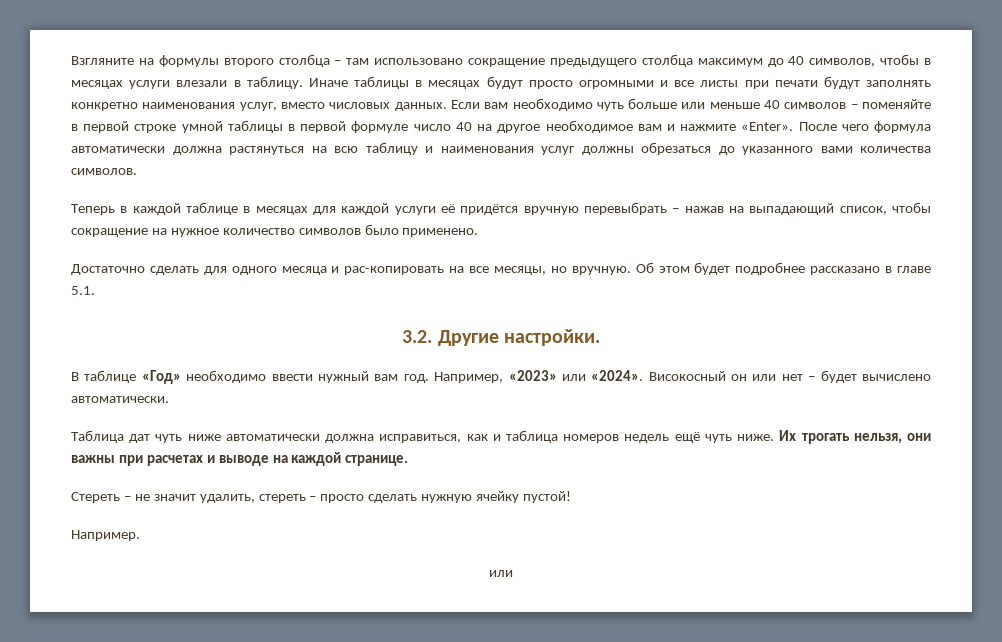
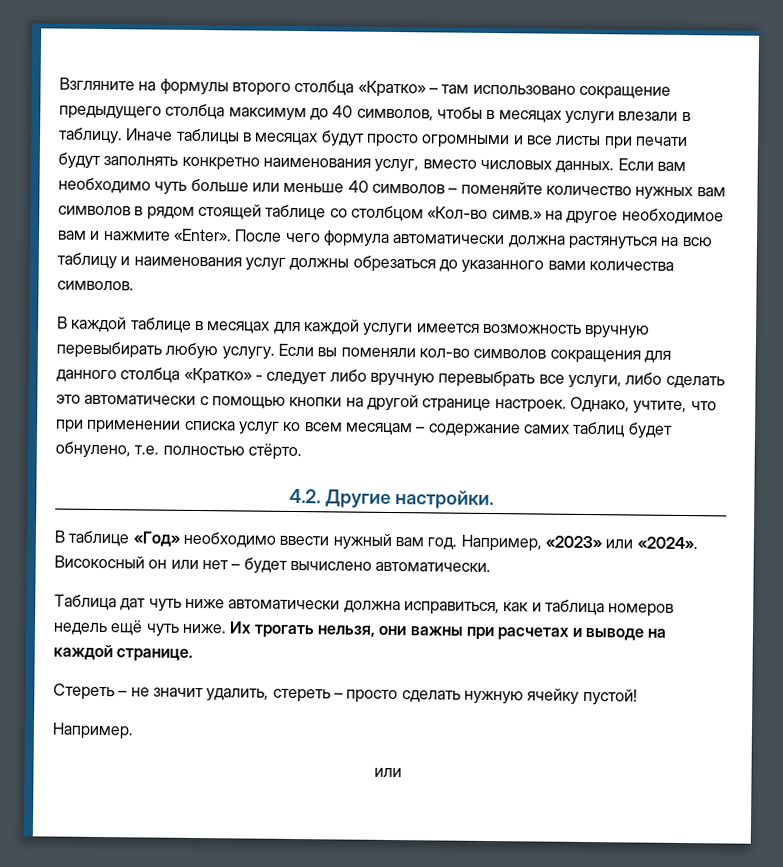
- Взгляните на формулы второго столбца – там использовано сокращение предыдущего столбца максимум до 40 символов, чтобы в месяцах услуги влезали в таблицу.
+ Взгляните на формулы второго столбца «Кратко» – там использовано сокращение предыдущего столбца максимум до 40 символов, чтобы в месяцах услуги влезали в таблицу.
- Если вам необходимо чуть больше или меньше 40 символов – поменяйте в первой строке умной таблицы в первой формуле число 40 на другое необходимое вам и нажмите «Enter».
+ Если вам необходимо чуть больше или меньше 40 символов – поменяйте количество нужных вам символов в рядом стоящей таблице со столбцом «Кол-во симв.» на другое необходимое вам и нажмите «Enter».
- Теперь в каждой таблице в месяцах для каждой услуги её придётся вручную перевыбрать – нажав на выпадающий список, чтобы сокращение на нужное количество символов было применено.
- Достаточно сделать для одного месяца и рас-копировать на все месяцы, но вручную. Об этом будет подробнее рассказано в главе 5.1.
- 3.2. Другие настройки.
+ В каждой таблице в месяцах для каждой услуги имеется возможность вручную перевыбирать любую услугу. Если вы поменяли кол-во символов сокращения для данного столбца «Кратко» - следует либо вручную перевыбрать все услуги, либо сделать это автоматически с помощью кнопки на другой странице настроек. Однако, учтите, что при применении списка услуг ко всем месяцам – содержание самих таблиц будет обнулено, т.е. полностью стёрто.
+ 4.2. Другие настройки.

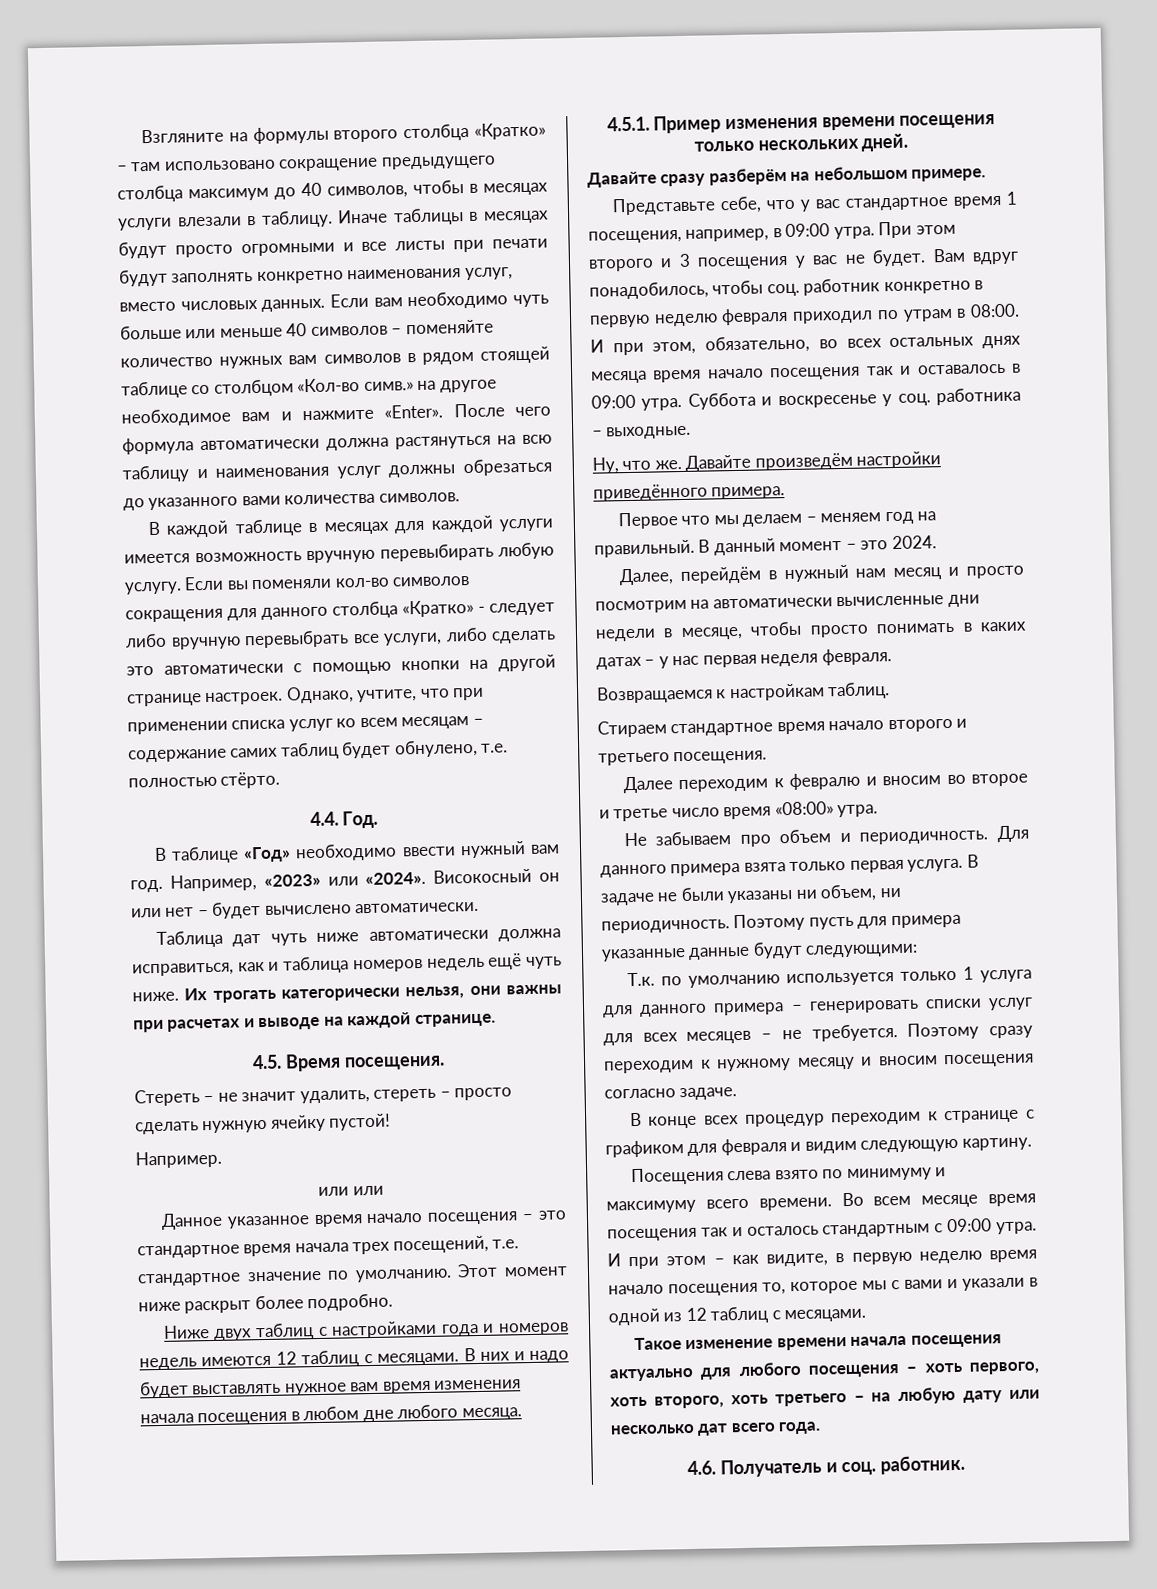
- 4.2. Другие настройки.
+ 4.4. Год.
- Их трогать нельзя, они важны при расчетах и выводе на каждой странице.
+ Их трогать категорически нельзя, они важны при расчетах и выводе на каждой странице.
+ 4.5. Время посещения.
  Например.
- или
+ или или
+ Данное указанное время начало посещения – это стандартное время начала трех посещений, т.е. стандартное значение по умолчанию. Этот момент ниже раскрыт более подробно.
+ Ниже двух таблиц с настройками года и номеров недель имеются 12 таблиц с месяцами. В них и надо будет выставлять нужное вам время изменения начала посещения в любом дне любого месяца.
+ 4.5.1. Пример изменения времени посещения только нескольких дней.
+ Давайте сразу разберём на небольшом примере.
+ Представьте себе, что у вас стандартное время 1 посещения, например, в 09:00 утра. При этом второго и 3 посещения у вас не будет. Вам вдруг понадобилось, чтобы соц. работник конкретно в первую неделю февраля приходил по утрам в 08:00. И при этом, обязательно, во всех остальных днях месяца время начало посещения так и оставалось в 09:00 утра. Суббота и воскресенье у соц. работника – выходные.
+ Ну, что же. Давайте произведём настройки приведённого примера.
+ Первое что мы делаем – меняем год на правильный. В данный момент – это 2024.
+ Далее, перейдём в нужный нам месяц и просто посмотрим на автоматически вычисленные дни недели в месяце, чтобы просто понимать в каких датах – у нас первая неделя февраля.
+ Возвращаемся к настройкам таблиц.
+ Стираем стандартное время начало второго и третьего посещения.
+ Далее переходим к февралю и вносим во второе и третье число время «08:00» утра.
+ Не забываем про объем и периодичность. Для данного примера взята только первая услуга. В задаче не были указаны ни объем, ни периодичность. Поэтому пусть для примера указанные данные будут следующими:
+ Т.к. по умолчанию используется только 1 услуга для данного примера – генерировать списки услуг для всех месяцев – не требуется. Поэтому сразу переходим к нужному месяцу и вносим посещения согласно задаче.
+ В конце всех процедур переходим к странице с графиком для февраля и видим следующую картину.
+ Посещения слева взято по минимуму и максимуму всего времени. Во всем месяце время посещения так и осталось стандартным с 09:00 утра. И при этом – как видите, в первую неделю время начало посещения то, которое мы с вами и указали в одной из 12 таблиц с месяцами.
+ Такое изменение времени начала посещения актуально для любого посещения – хоть первого, хоть второго, хоть третьего – на любую дату или несколько дат всего года.
+ 4.6. Получатель и соц. работник.

